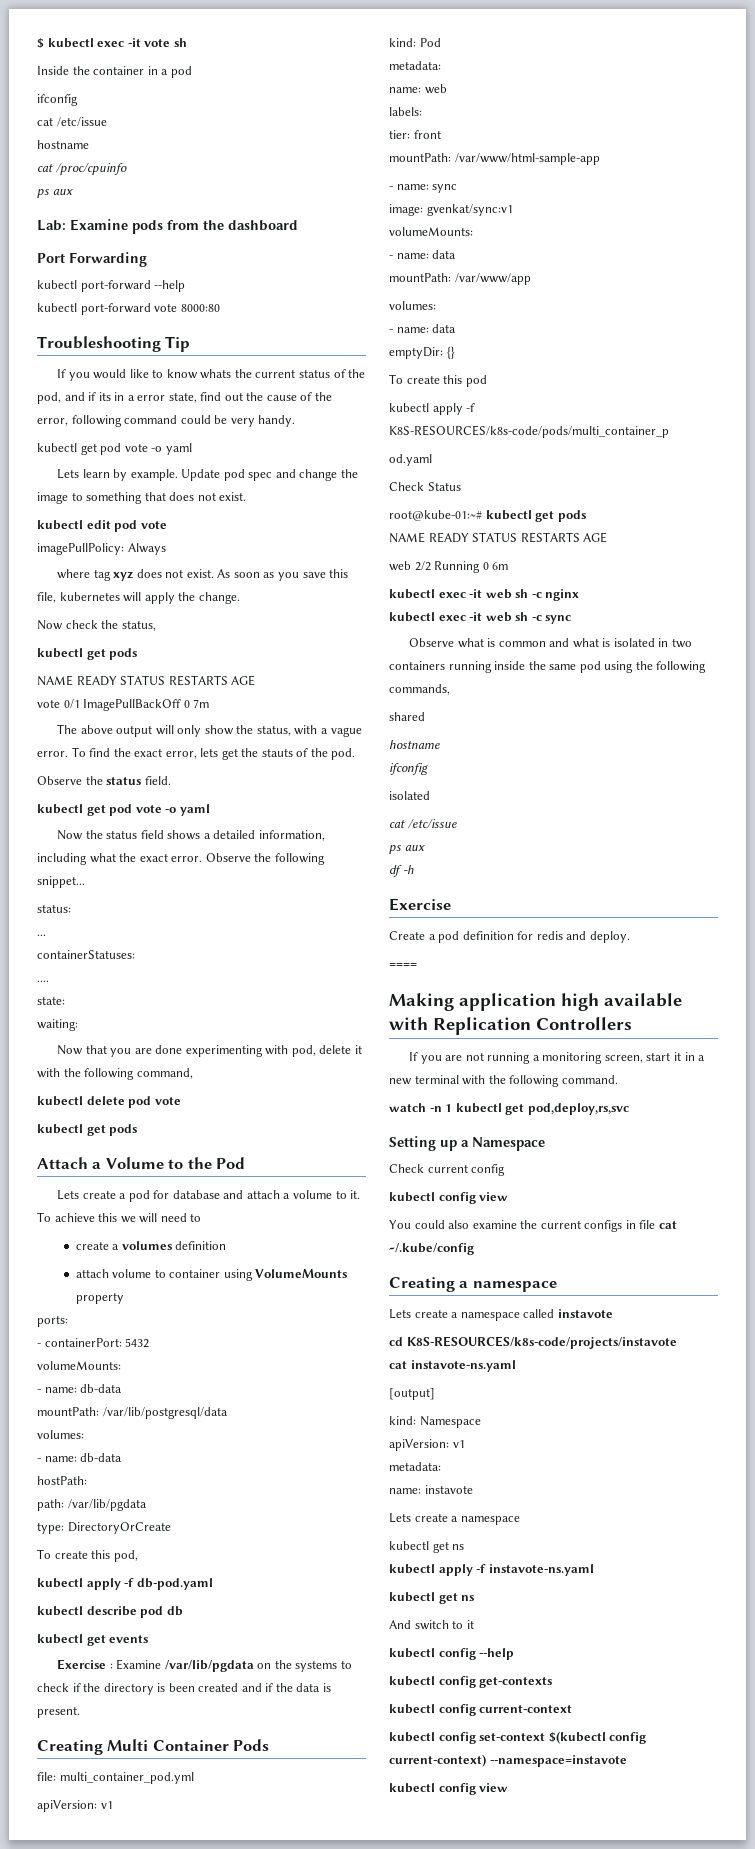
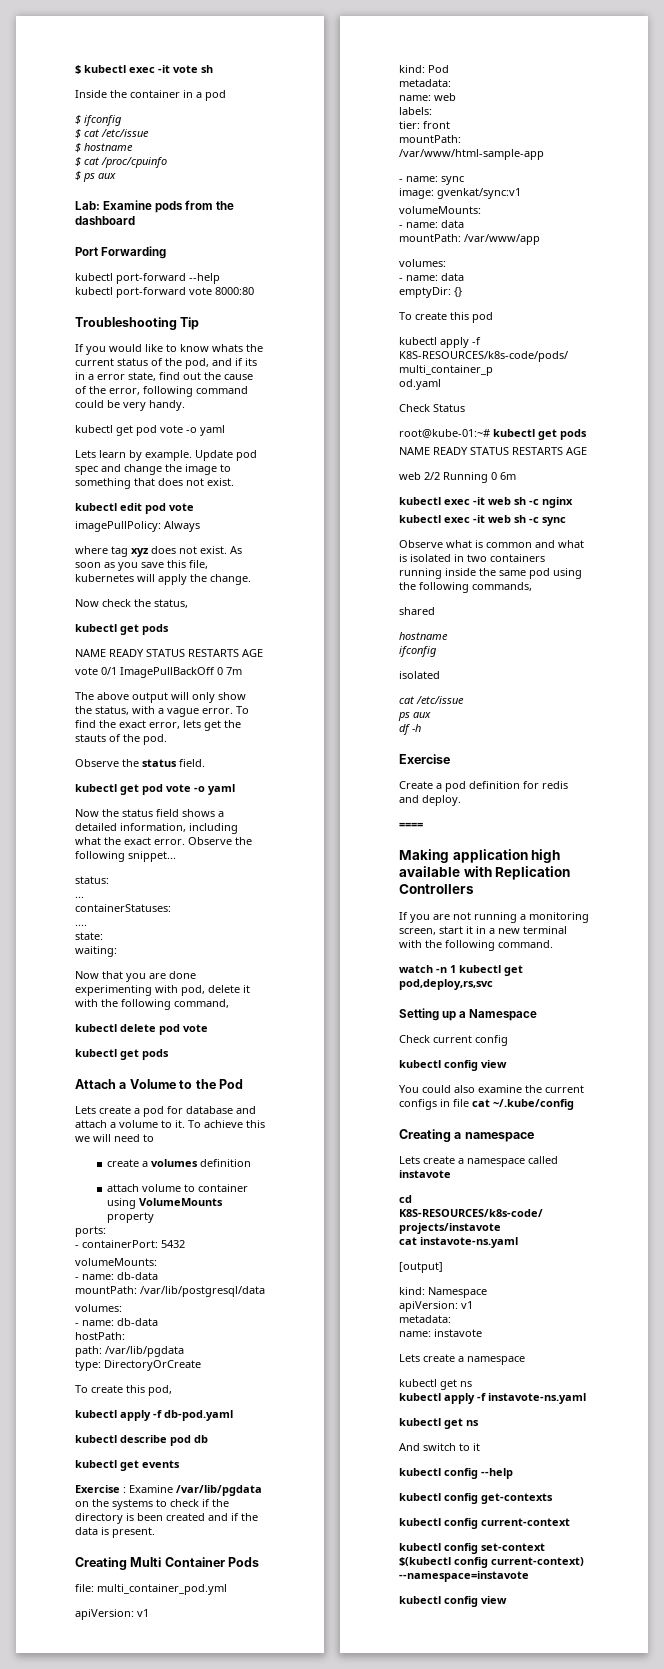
  Inside the container in a pod
- ifconfig
- cat /etc/issue
- hostname
- cat /proc/cpuinfo
- ps aux
+ $ ifconfig
+ $ cat /etc/issue
+ $ hostname
+ $ cat /proc/cpuinfo
+ $ ps aux

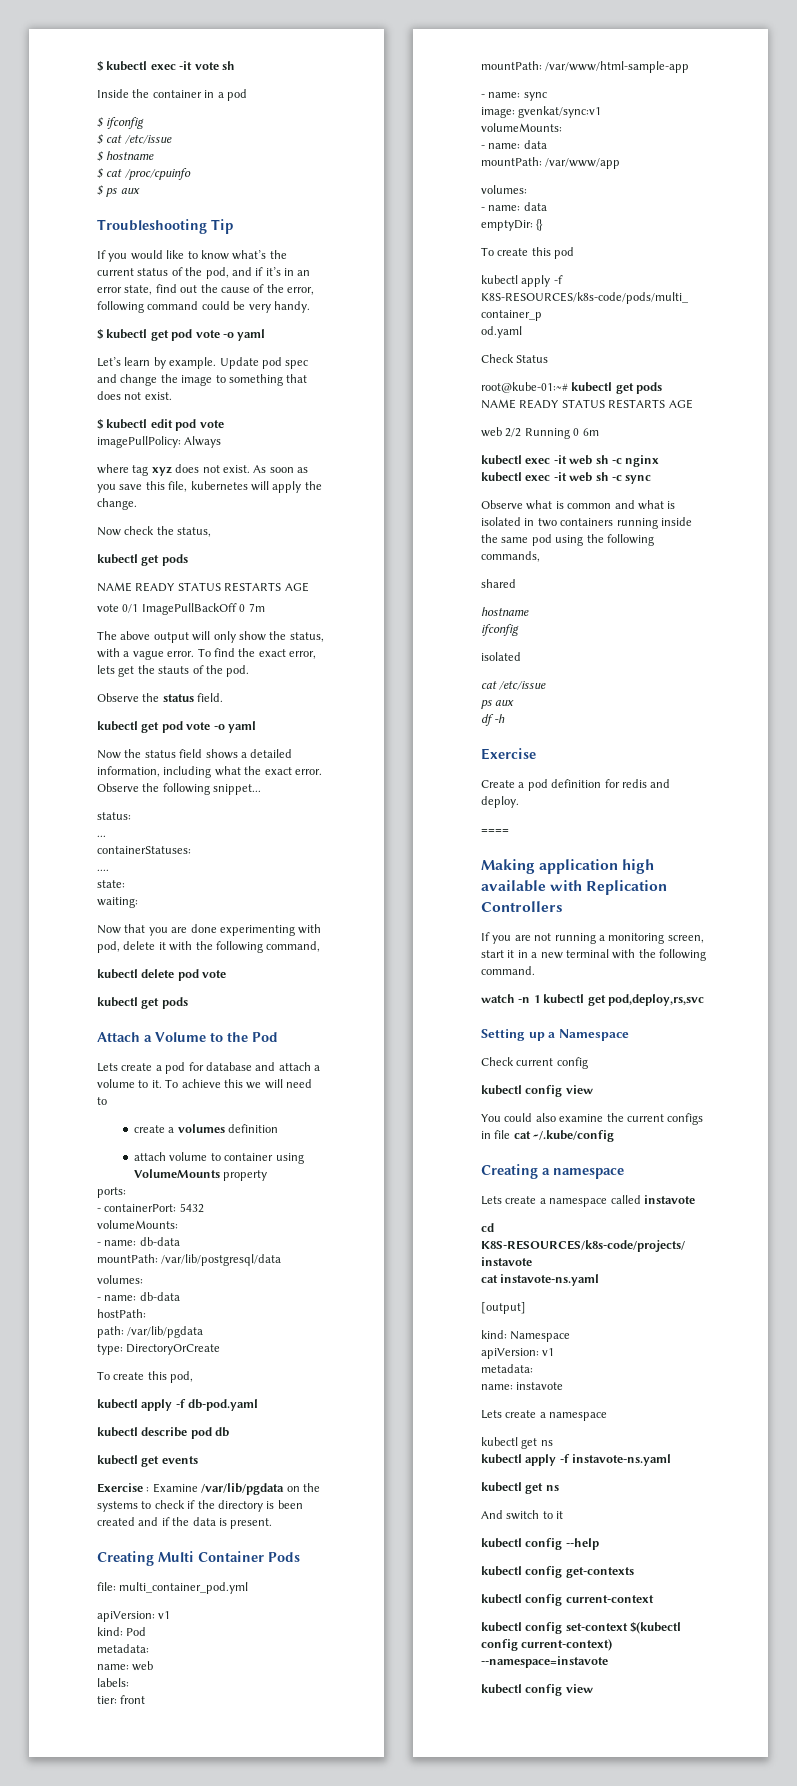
- Lab: Examine pods from the dashboard
- Port Forwarding
- kubectl port-forward --help
- kubectl port-forward vote 8000:80
- If you would like to know whats the current status of the pod, and if its in a error state, find out the cause of the error, following command could be very handy.
- kubectl get pod vote -o yaml
- Lets learn by example.
+ If you would like to know what’s the current status of the pod, and if it’s in an error state, find out the cause of the error, following command could be very handy.
+ $ kubectl get pod vote -o yaml
+ Let’s learn by example.
- kubectl edit pod vote
+ $ kubectl edit pod vote

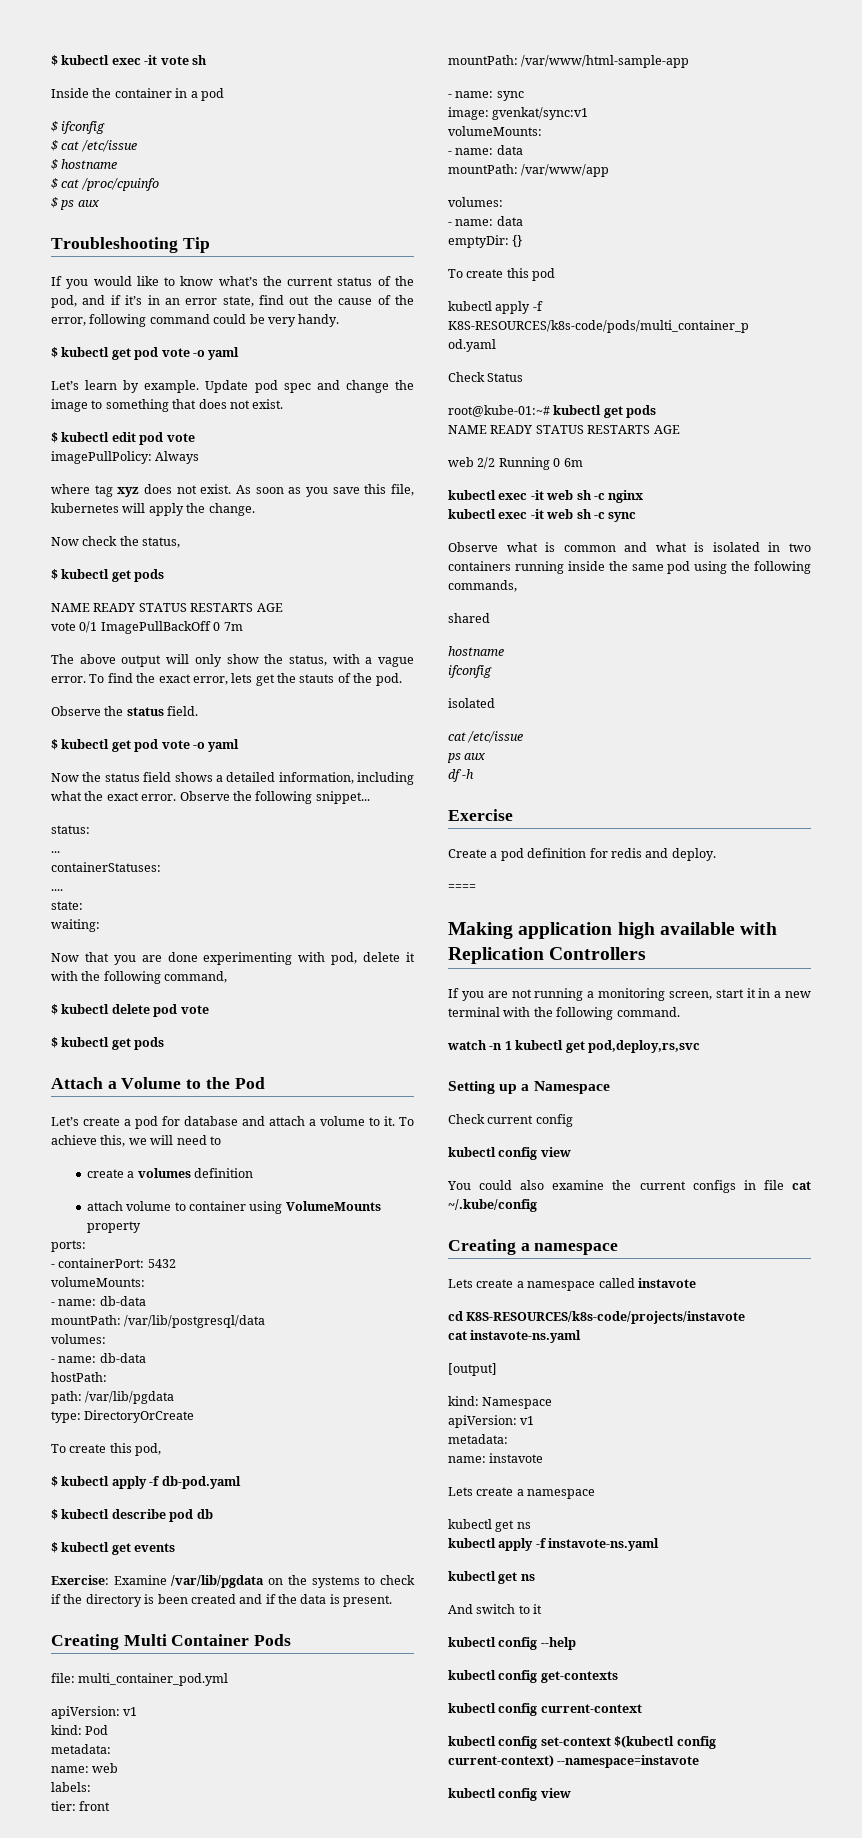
  Now check the status,
- kubectl get pods
+ $ kubectl get pods
  Observe the status field.
- kubectl get pod vote -o yaml
+ $ kubectl get pod vote -o yaml
- kubectl delete pod vote
- kubectl get pods
+ $ kubectl delete pod vote
+ $ kubectl get pods
- Lets create a pod for database and attach a volume to it.
+ Let’s create a pod for database and attach a volume to it.
- To achieve this we will need to
+ To achieve this, we will need to
- kubectl apply -f db-pod.yaml
+ $ kubectl apply -f db-pod.yaml
- kubectl describe pod db
+ $ kubectl describe pod db
- kubectl get events
+ $ kubectl get events
- Exercise : Examine /var/lib/pgdata on the systems to check if the directory is been created and if the data is present.
+ Exercise: Examine /var/lib/pgdata on the systems to check if the directory is been created and if the data is present.

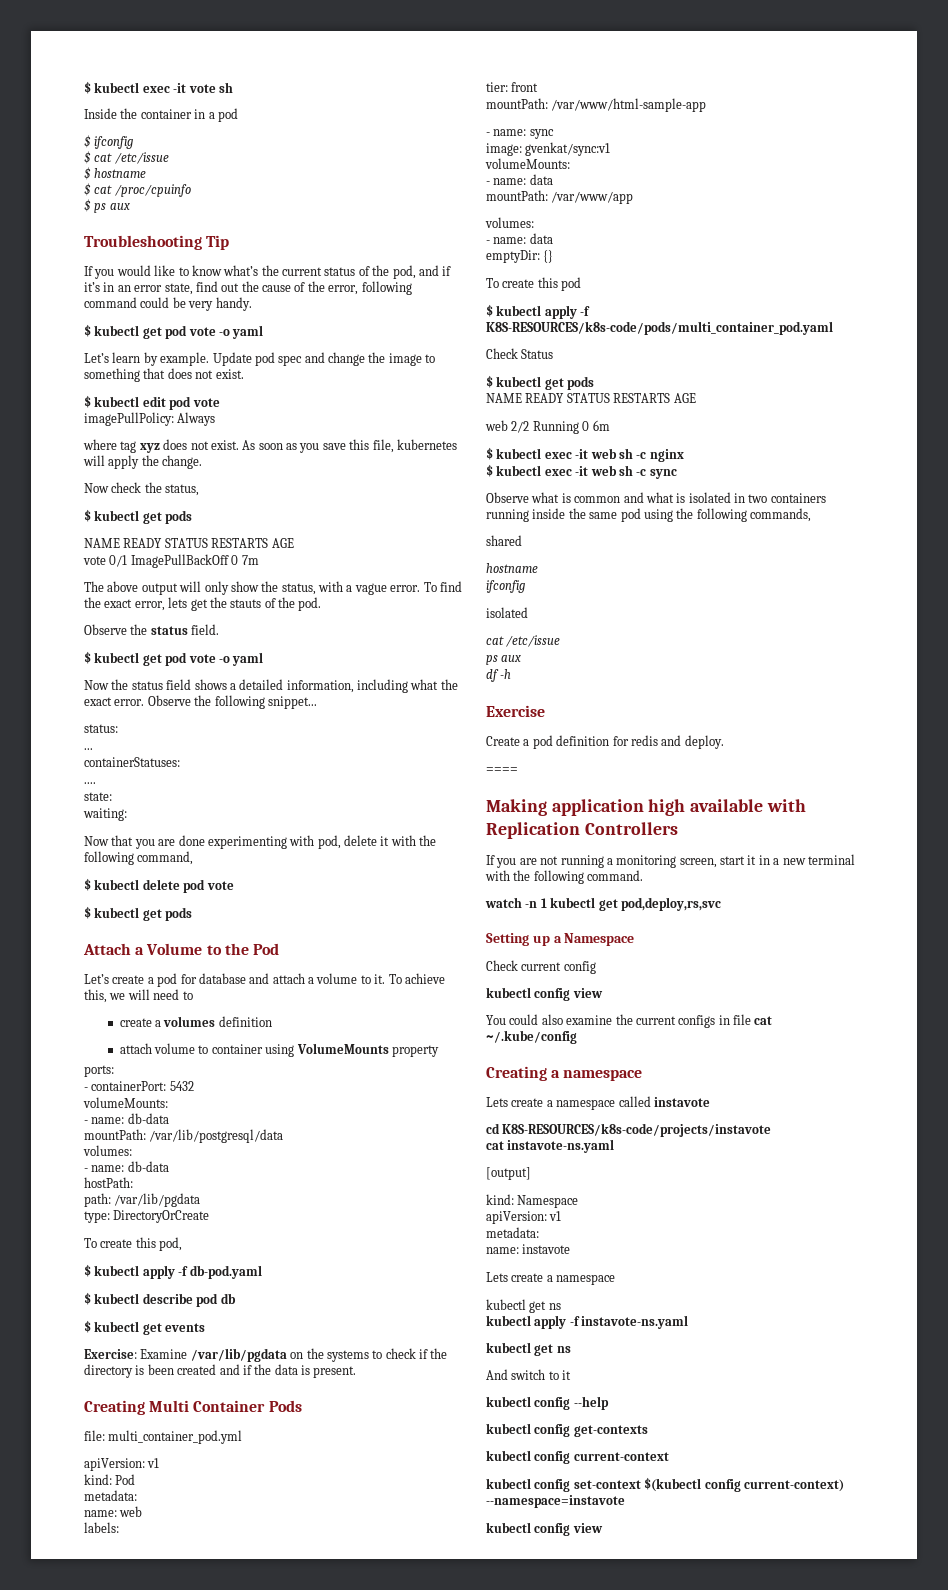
- kubectl apply -f K8S-RESOURCES/k8s-code/pods/multi_container_p
- od.yaml
+ $ kubectl apply -f K8S-RESOURCES/k8s-code/pods/multi_container_pod.yaml
  Check Status
- root@kube-01:~# kubectl get pods
+ $ kubectl get pods
- kubectl exec -it web sh -c nginx
+ $ kubectl exec -it web sh -c nginx
- kubectl exec -it web sh -c sync
+ $ kubectl exec -it web sh -c sync

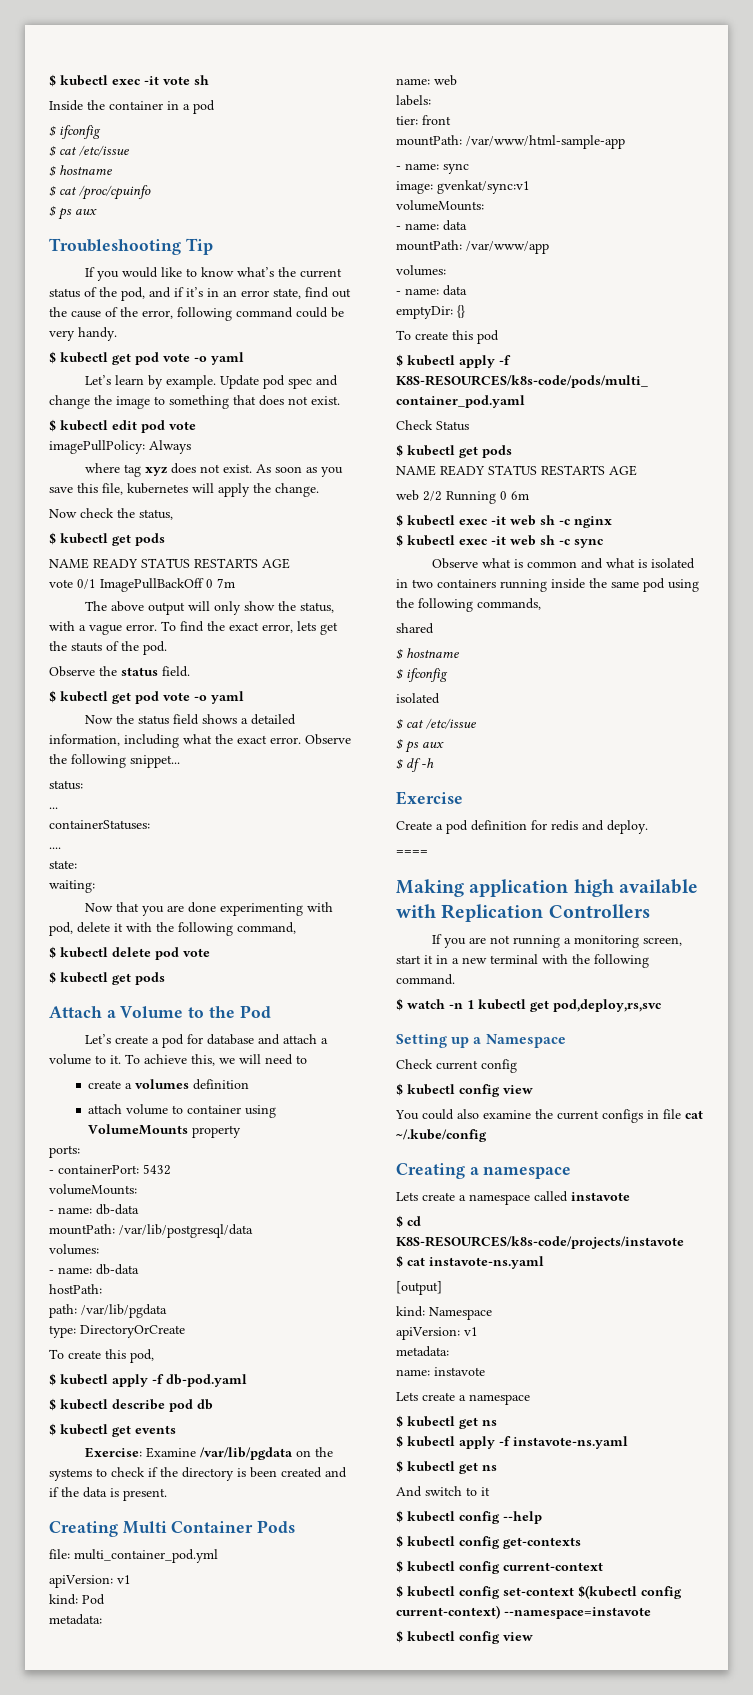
  shared
- hostname
- ifconfig
+ $ hostname
+ $ ifconfig
  isolated
- cat /etc/issue
- ps aux
- df -h
+ $ cat /etc/issue
+ $ ps aux
+ $ df -h
- watch -n 1 kubectl get pod,deploy,rs,svc
+ $ watch -n 1 kubectl get pod,deploy,rs,svc
  Check current config
- kubectl config view
+ $ kubectl config view
- cd K8S-RESOURCES/k8s-code/projects/instavote
+ $ cd K8S-RESOURCES/k8s-code/projects/instavote
- cat instavote-ns.yaml
+ $ cat instavote-ns.yaml
  name: instavote
  Lets create a namespace
- kubectl get ns
- kubectl apply -f instavote-ns.yaml
- kubectl get ns
+ $ kubectl get ns
+ $ kubectl apply -f instavote-ns.yaml
+ $ kubectl get ns
- kubectl config --help
+ $ kubectl config --help
- kubectl config get-contexts
+ $ kubectl config get-contexts
- kubectl config current-context
+ $ kubectl config current-context
- kubectl config set-context $(kubectl config current-context) --namespace=instavote
- kubectl config view
+ $ kubectl config set-context $(kubectl config current-context) --namespace=instavote
+ $ kubectl config view

